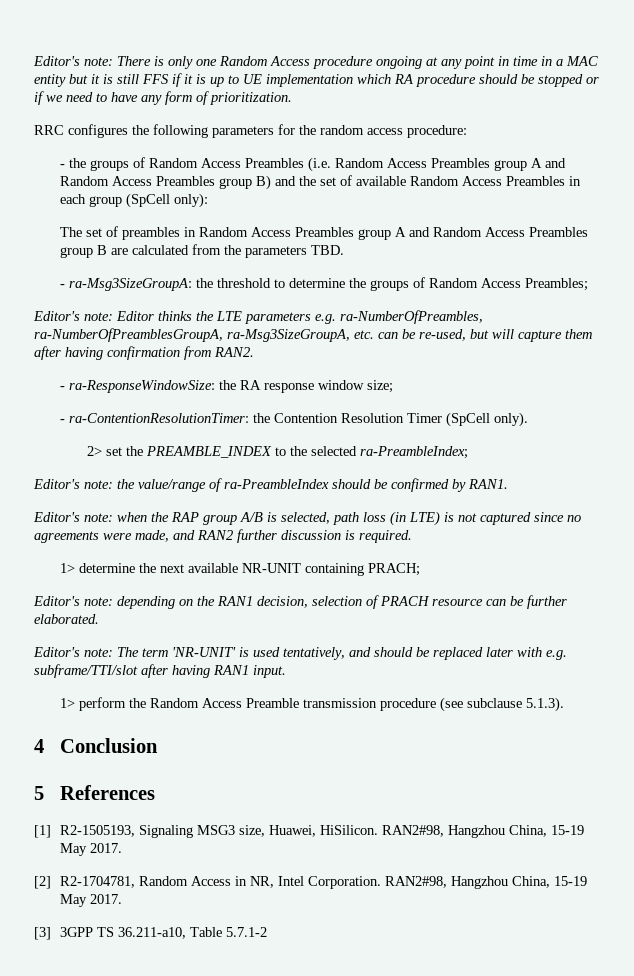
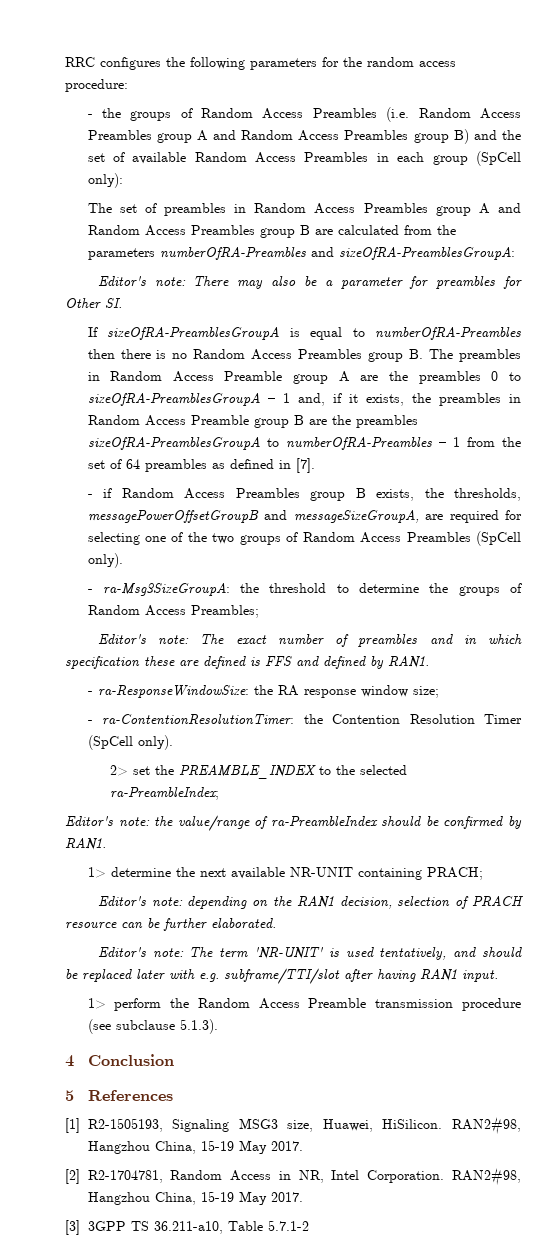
- Editor's note: There is only one Random Access procedure ongoing at any point in time in a MAC entity but it is still FFS if it is up to UE implementation which RA procedure should be stopped or if we need to have any form of prioritization.
- The set of preambles in Random Access Preambles group A and Random Access Preambles group B are calculated from the parameters TBD.
+ The set of preambles in Random Access Preambles group A and Random Access Preambles group B are calculated from the parameters numberOfRA-Preambles and sizeOfRA-PreamblesGroupA:
+ Editor's note: There may also be a parameter for preambles for Other SI.
+ If sizeOfRA-PreamblesGroupA is equal to numberOfRA-Preambles then there is no Random Access Preambles group B. The preambles in Random Access Preamble group A are the preambles 0 to sizeOfRA-PreamblesGroupA – 1 and, if it exists, the preambles in Random Access Preamble group B are the preambles sizeOfRA-PreamblesGroupA to numberOfRA-Preambles – 1 from the set of 64 preambles as defined in [7].
+ - if Random Access Preambles group B exists, the thresholds, messagePowerOffsetGroupB and messageSizeGroupA, are required for selecting one of the two groups of Random Access Preambles (SpCell only).
- Editor's note: Editor thinks the LTE parameters e.g. ra-NumberOfPreambles, ra-NumberOfPreamblesGroupA, ra-Msg3SizeGroupA, etc. can be re-used, but will capture them after having confirmation from RAN2.
+ Editor's note: The exact number of preambles and in which specification these are defined is FFS and defined by RAN1.
- Editor's note: when the RAP group A/B is selected, path loss (in LTE) is not captured since no agreements were made, and RAN2 further discussion is required.

